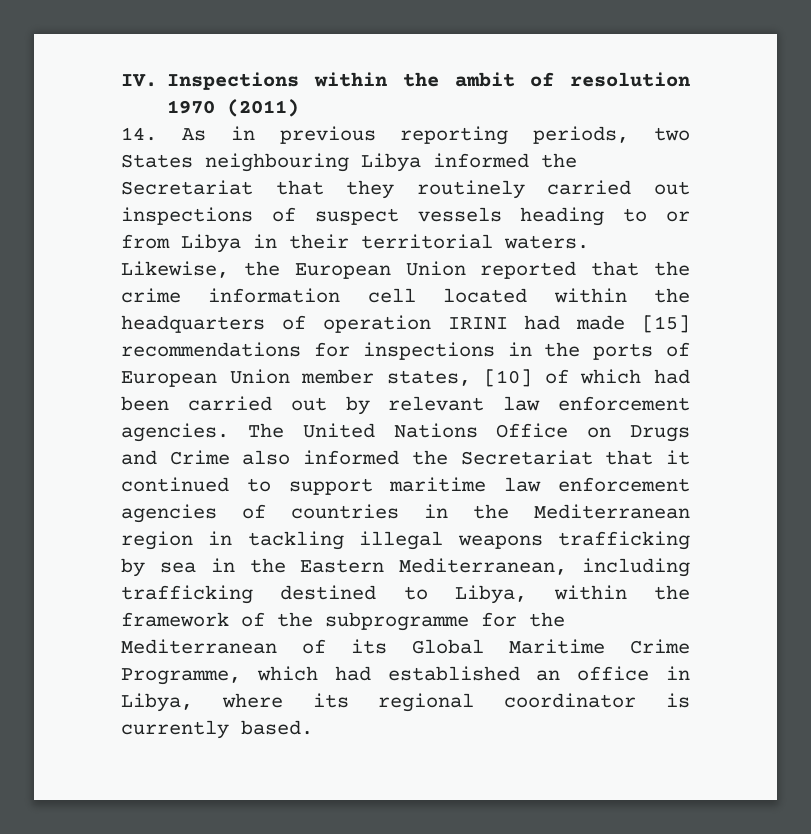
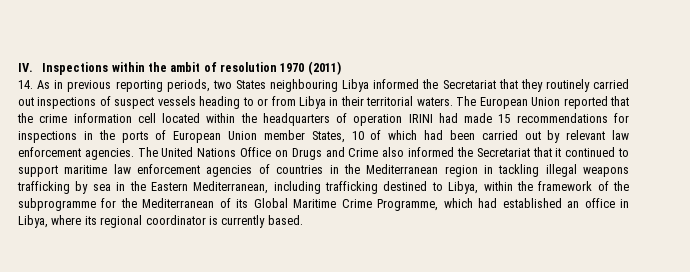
- Likewise, the European Union reported that the crime information cell located within the headquarters of operation IRINI had made [15] recommendations for inspections in the ports of European Union member states, [10] of which had been carried out by relevant law enforcement agencies.
+ The European Union reported that the crime information cell located within the headquarters of operation IRINI had made 15 recommendations for inspections in the ports of European Union member States, 10 of which had been carried out by relevant law enforcement agencies.

